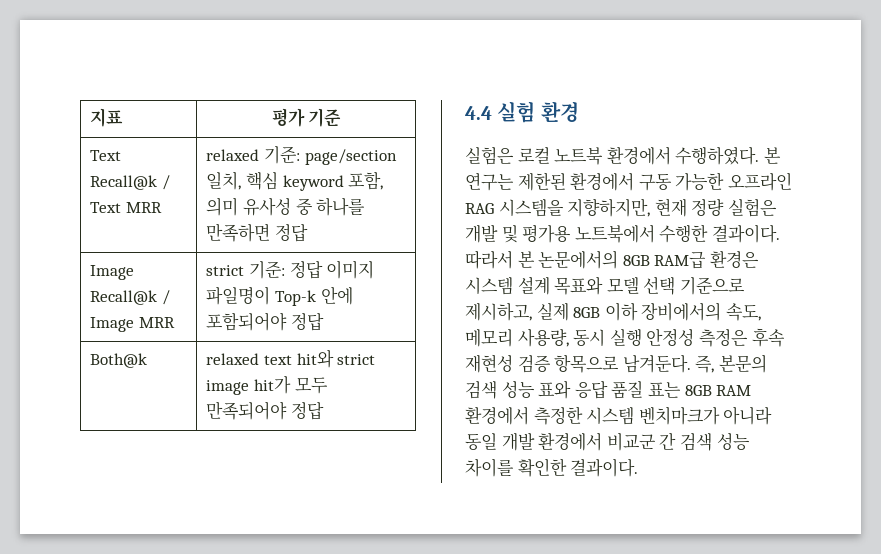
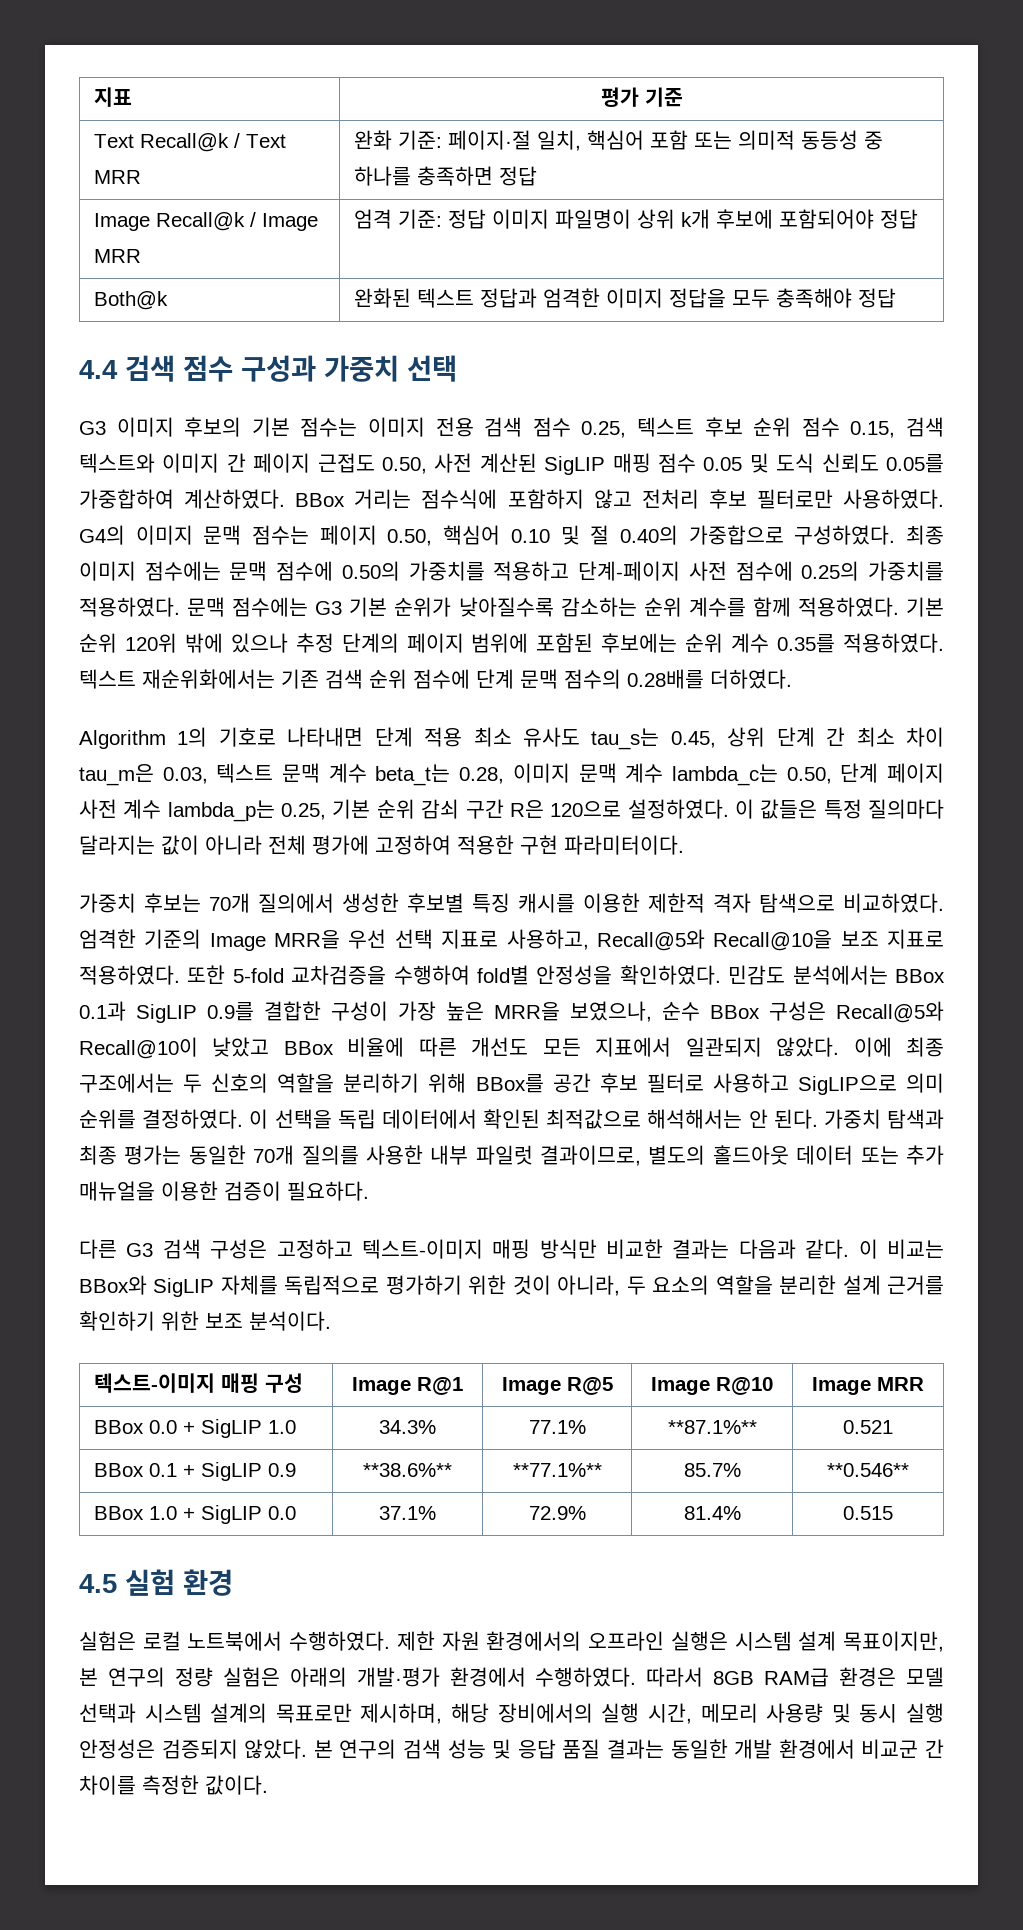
- Text Recall@k / Text MRR | relaxed 기준: page/section 일치, 핵심 keyword 포함, 의미 유사성 중 하나를 만족하면 정답
+ Text Recall@k / Text MRR | 완화 기준: 페이지·절 일치, 핵심어 포함 또는 의미적 동등성 중 하나를 충족하면 정답
- Image Recall@k / Image MRR | strict 기준: 정답 이미지 파일명이 Top-k 안에 포함되어야 정답
+ Image Recall@k / Image MRR | 엄격 기준: 정답 이미지 파일명이 상위 k개 후보에 포함되어야 정답
- Both@k | relaxed text hit와 strict image hit가 모두 만족되어야 정답
- 4.4 실험 환경
- 실험은 로컬 노트북 환경에서 수행하였다. 본 연구는 제한된 환경에서 구동 가능한 오프라인 RAG 시스템을 지향하지만, 현재 정량 실험은 개발 및 평가용 노트북에서 수행한 결과이다. 따라서 본 논문에서의 8GB RAM급 환경은 시스템 설계 목표와 모델 선택 기준으로 제시하고, 실제 8GB 이하 장비에서의 속도, 메모리 사용량, 동시 실행 안정성 측정은 후속 재현성 검증 항목으로 남겨둔다. 즉, 본문의 검색 성능 표와 응답 품질 표는 8GB RAM 환경에서 측정한 시스템 벤치마크가 아니라 동일 개발 환경에서 비교군 간 검색 성능 차이를 확인한 결과이다.
+ Both@k | 완화된 텍스트 정답과 엄격한 이미지 정답을 모두 충족해야 정답
+ 4.4 검색 점수 구성과 가중치 선택
+ G3 이미지 후보의 기본 점수는 이미지 전용 검색 점수 0.25, 텍스트 후보 순위 점수 0.15, 검색 텍스트와 이미지 간 페이지 근접도 0.50, 사전 계산된 SigLIP 매핑 점수 0.05 및 도식 신뢰도 0.05를 가중합하여 계산하였다. BBox 거리는 점수식에 포함하지 않고 전처리 후보 필터로만 사용하였다. G4의 이미지 문맥 점수는 페이지 0.50, 핵심어 0.10 및 절 0.40의 가중합으로 구성하였다. 최종 이미지 점수에는 문맥 점수에 0.50의 가중치를 적용하고 단계-페이지 사전 점수에 0.25의 가중치를 적용하였다. 문맥 점수에는 G3 기본 순위가 낮아질수록 감소하는 순위 계수를 함께 적용하였다. 기본 순위 120위 밖에 있으나 추정 단계의 페이지 범위에 포함된 후보에는 순위 계수 0.35를 적용하였다. 텍스트 재순위화에서는 기존 검색 순위 점수에 단계 문맥 점수의 0.28배를 더하였다.
+ Algorithm 1의 기호로 나타내면 단계 적용 최소 유사도 tau_s는 0.45, 상위 단계 간 최소 차이 tau_m은 0.03, 텍스트 문맥 계수 beta_t는 0.28, 이미지 문맥 계수 lambda_c는 0.50, 단계 페이지 사전 계수 lambda_p는 0.25, 기본 순위 감쇠 구간 R은 120으로 설정하였다. 이 값들은 특정 질의마다 달라지는 값이 아니라 전체 평가에 고정하여 적용한 구현 파라미터이다.
+ 가중치 후보는 70개 질의에서 생성한 후보별 특징 캐시를 이용한 제한적 격자 탐색으로 비교하였다. 엄격한 기준의 Image MRR을 우선 선택 지표로 사용하고, Recall@5와 Recall@10을 보조 지표로 적용하였다. 또한 5-fold 교차검증을 수행하여 fold별 안정성을 확인하였다. 민감도 분석에서는 BBox 0.1과 SigLIP 0.9를 결합한 구성이 가장 높은 MRR을 보였으나, 순수 BBox 구성은 Recall@5와 Recall@10이 낮았고 BBox 비율에 따른 개선도 모든 지표에서 일관되지 않았다. 이에 최종 구조에서는 두 신호의 역할을 분리하기 위해 BBox를 공간 후보 필터로 사용하고 SigLIP으로 의미 순위를 결정하였다. 이 선택을 독립 데이터에서 확인된 최적값으로 해석해서는 안 된다. 가중치 탐색과 최종 평가는 동일한 70개 질의를 사용한 내부 파일럿 결과이므로, 별도의 홀드아웃 데이터 또는 추가 매뉴얼을 이용한 검증이 필요하다.
+ 다른 G3 검색 구성은 고정하고 텍스트-이미지 매핑 방식만 비교한 결과는 다음과 같다. 이 비교는 BBox와 SigLIP 자체를 독립적으로 평가하기 위한 것이 아니라, 두 요소의 역할을 분리한 설계 근거를 확인하기 위한 보조 분석이다.
+ 텍스트-이미지 매핑 구성 | Image R@1 | Image R@5 | Image R@10 | Image MRR
+ BBox 0.0 + SigLIP 1.0 | 34.3% | 77.1% | **87.1%** | 0.521
+ BBox 0.1 + SigLIP 0.9 | **38.6%** | **77.1%** | 85.7% | **0.546**
+ BBox 1.0 + SigLIP 0.0 | 37.1% | 72.9% | 81.4% | 0.515
+ 4.5 실험 환경
+ 실험은 로컬 노트북에서 수행하였다. 제한 자원 환경에서의 오프라인 실행은 시스템 설계 목표이지만, 본 연구의 정량 실험은 아래의 개발·평가 환경에서 수행하였다. 따라서 8GB RAM급 환경은 모델 선택과 시스템 설계의 목표로만 제시하며, 해당 장비에서의 실행 시간, 메모리 사용량 및 동시 실행 안정성은 검증되지 않았다. 본 연구의 검색 성능 및 응답 품질 결과는 동일한 개발 환경에서 비교군 간 차이를 측정한 값이다.

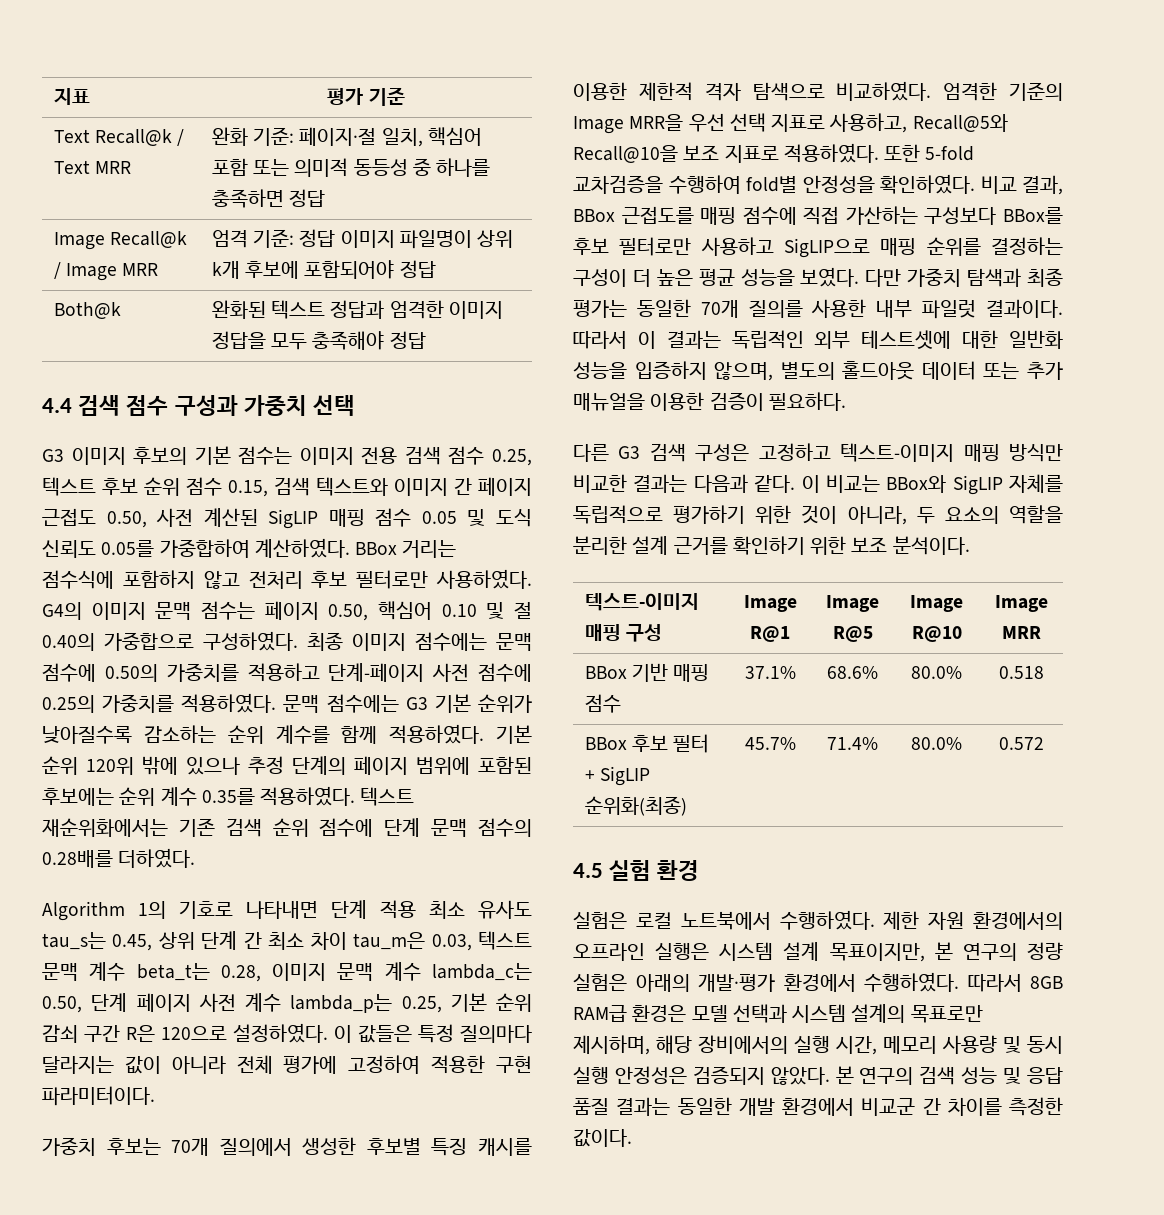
- 민감도 분석에서는 BBox 0.1과 SigLIP 0.9를 결합한 구성이 가장 높은 MRR을 보였으나, 순수 BBox 구성은 Recall@5와 Recall@10이 낮았고 BBox 비율에 따른 개선도 모든 지표에서 일관되지 않았다. 이에 최종 구조에서는 두 신호의 역할을 분리하기 위해 BBox를 공간 후보 필터로 사용하고 SigLIP으로 의미 순위를 결정하였다. 이 선택을 독립 데이터에서 확인된 최적값으로 해석해서는 안 된다. 가중치 탐색과 최종 평가는 동일한 70개 질의를 사용한 내부 파일럿 결과이므로, 별도의 홀드아웃 데이터 또는 추가 매뉴얼을 이용한 검증이 필요하다.
+ 비교 결과, BBox 근접도를 매핑 점수에 직접 가산하는 구성보다 BBox를 후보 필터로만 사용하고 SigLIP으로 매핑 순위를 결정하는 구성이 더 높은 평균 성능을 보였다. 다만 가중치 탐색과 최종 평가는 동일한 70개 질의를 사용한 내부 파일럿 결과이다. 따라서 이 결과는 독립적인 외부 테스트셋에 대한 일반화 성능을 입증하지 않으며, 별도의 홀드아웃 데이터 또는 추가 매뉴얼을 이용한 검증이 필요하다.
- BBox 0.0 + SigLIP 1.0 | 34.3% | 77.1% | **87.1%** | 0.521
- BBox 0.1 + SigLIP 0.9 | **38.6%** | **77.1%** | 85.7% | **0.546**
- BBox 1.0 + SigLIP 0.0 | 37.1% | 72.9% | 81.4% | 0.515
+ BBox 기반 매핑 점수 | 37.1% | 68.6% | 80.0% | 0.518
+ BBox 후보 필터 + SigLIP 순위화(최종) | 45.7% | 71.4% | 80.0% | 0.572

